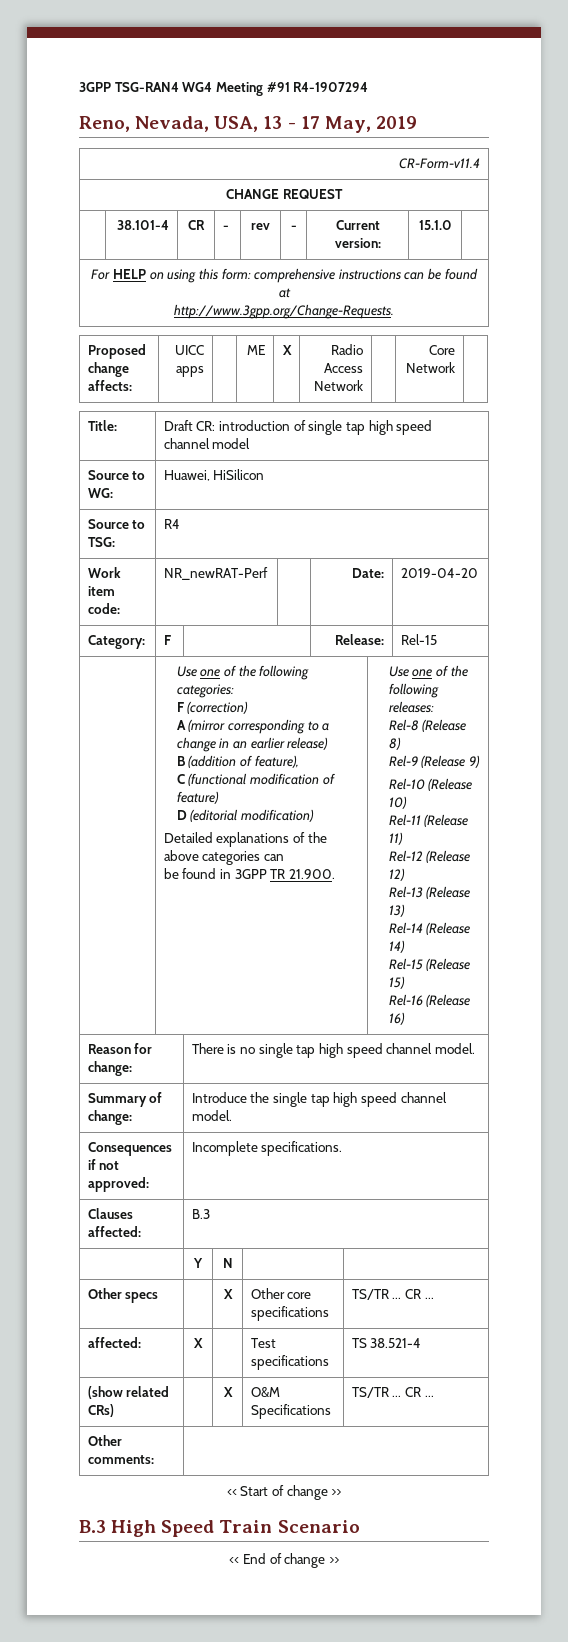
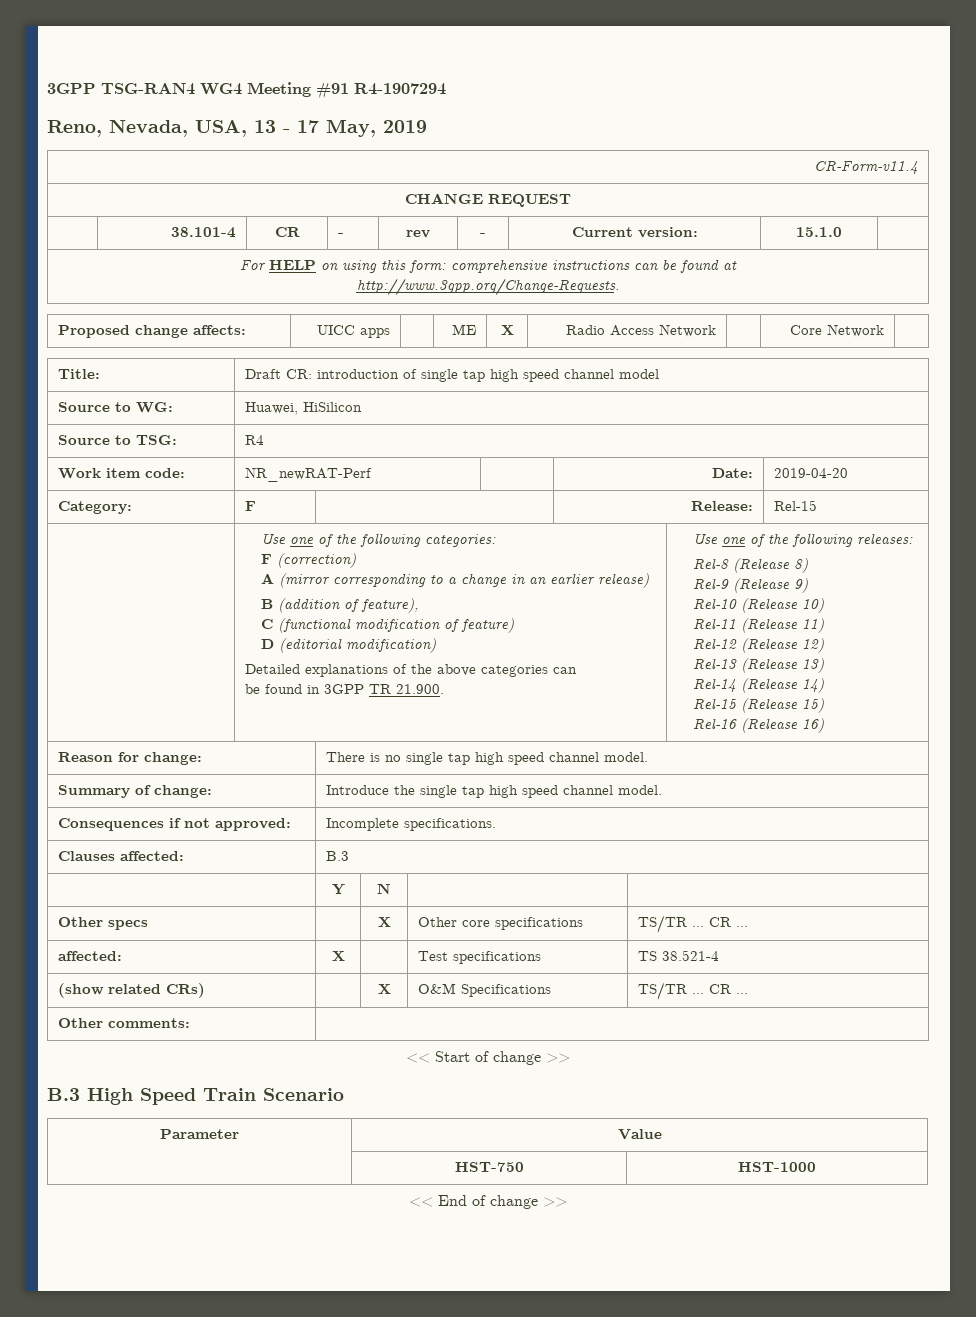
+ Parameter | Value
+ | HST-750 | HST-1000

